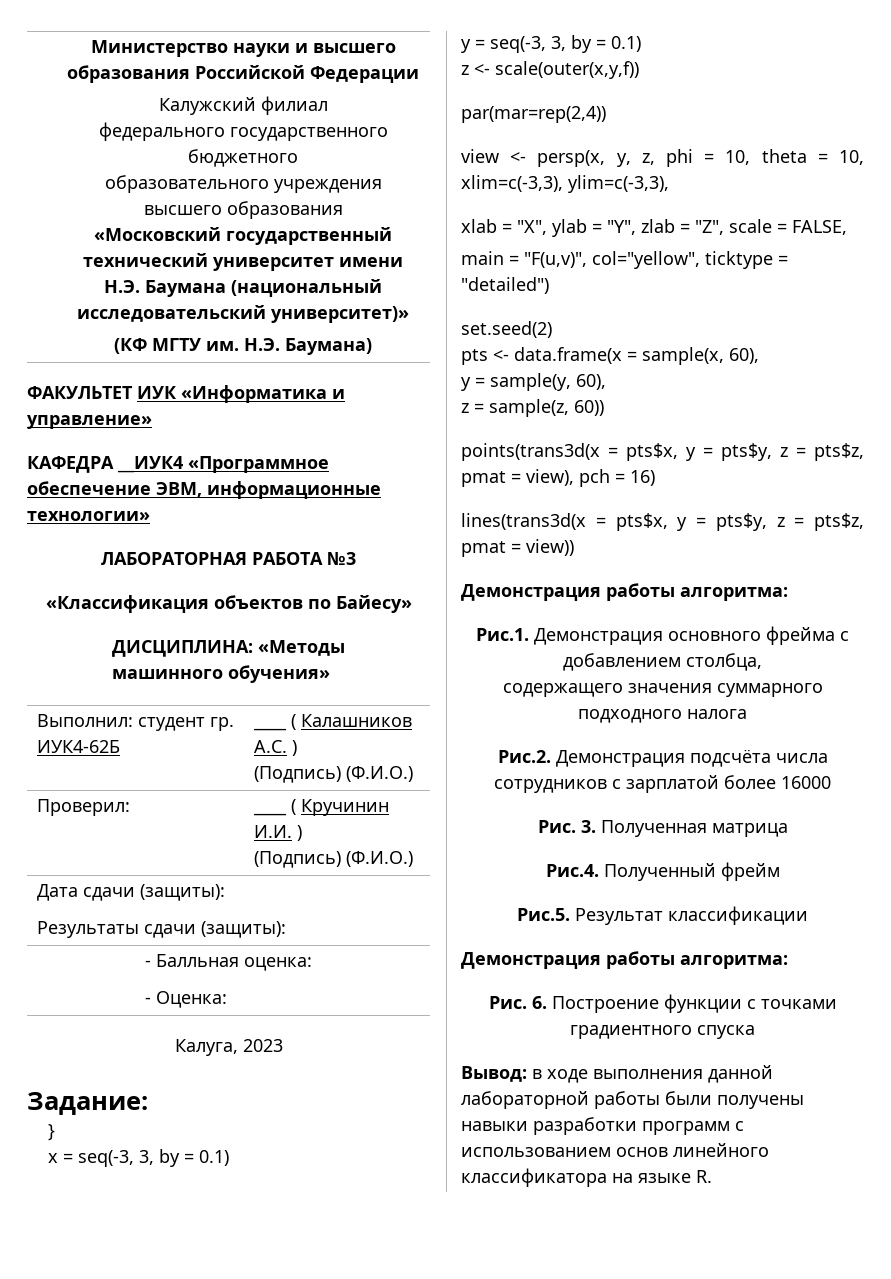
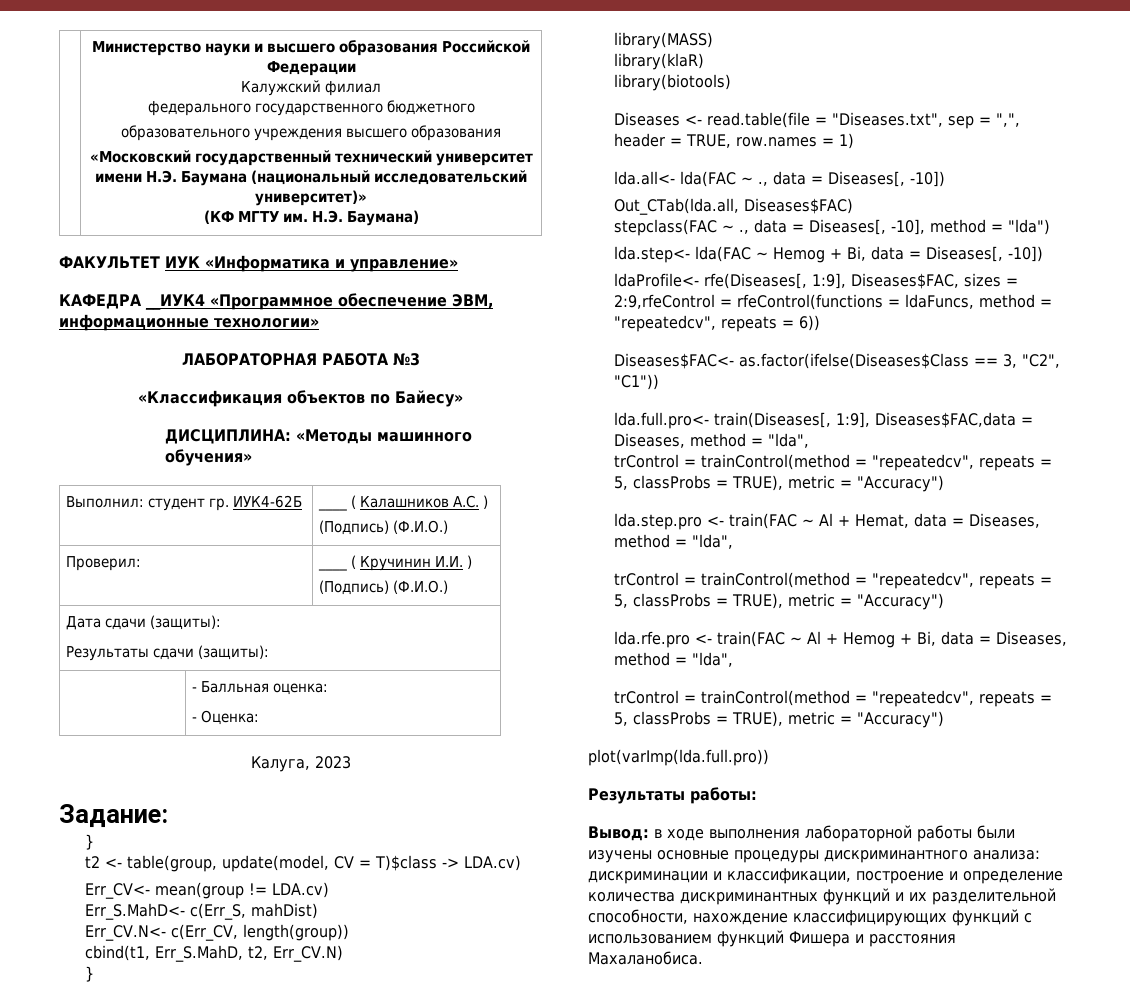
- x = seq(-3, 3, by = 0.1)
- y = seq(-3, 3, by = 0.1)
- z <- scale(outer(x,y,f))
- par(mar=rep(2,4))
- view <- persp(x, y, z, phi = 10, theta = 10, xlim=c(-3,3), ylim=c(-3,3),
- xlab = "X", ylab = "Y", zlab = "Z", scale = FALSE,
- main = "F(u,v)", col="yellow", ticktype = "detailed")
- set.seed(2)
- pts <- data.frame(x = sample(x, 60),
- y = sample(y, 60),
- z = sample(z, 60))
- points(trans3d(x = pts$x, y = pts$y, z = pts$z, pmat = view), pch = 16)
- lines(trans3d(x = pts$x, y = pts$y, z = pts$z, pmat = view))
- Демонстрация работы алгоритма:
- Рис.1. Демонстрация основного фрейма с добавлением столбца,
- содержащего значения суммарного подходного налога
- Рис.2. Демонстрация подсчёта числа сотрудников с зарплатой более 16000
- Рис. 3. Полученная матрица
- Рис.4. Полученный фрейм
- Рис.5. Результат классификации
- Демонстрация работы алгоритма:
- Рис. 6. Построение функции с точками градиентного спуска
+ t2 <- table(group, update(model, CV = T)$class -> LDA.cv)
+ Err_CV<- mean(group != LDA.cv)
+ Err_S.MahD<- c(Err_S, mahDist)
+ Err_CV.N<- c(Err_CV, length(group))
+ cbind(t1, Err_S.MahD, t2, Err_CV.N)
+ }
+ library(MASS)
+ library(klaR)
+ library(biotools)
+ Diseases <- read.table(file = "Diseases.txt", sep = ",", header = TRUE, row.names = 1)
+ lda.all<- lda(FAC ~ ., data = Diseases[, -10])
+ Out_CTab(lda.all, Diseases$FAC)
+ stepclass(FAC ~ ., data = Diseases[, -10], method = "lda")
+ lda.step<- lda(FAC ~ Hemog + Bi, data = Diseases[, -10])
+ ldaProfile<- rfe(Diseases[, 1:9], Diseases$FAC, sizes = 2:9,rfeControl = rfeControl(functions = ldaFuncs, method = "repeatedcv", repeats = 6))
+ Diseases$FAC<- as.factor(ifelse(Diseases$Class == 3, "C2", "C1"))
+ lda.full.pro<- train(Diseases[, 1:9], Diseases$FAC,data = Diseases, method = "lda",
+ trControl = trainControl(method = "repeatedcv", repeats = 5, classProbs = TRUE), metric = "Accuracy")
+ lda.step.pro <- train(FAC ~ Al + Hemat, data = Diseases, method = "lda",
+ trControl = trainControl(method = "repeatedcv", repeats = 5, classProbs = TRUE), metric = "Accuracy")
+ lda.rfe.pro <- train(FAC ~ Al + Hemog + Bi, data = Diseases, method = "lda",
+ trControl = trainControl(method = "repeatedcv", repeats = 5, classProbs = TRUE), metric = "Accuracy")
+ plot(varImp(lda.full.pro))
+ Результаты работы:
- Вывод: в ходе выполнения данной лабораторной работы были получены навыки разработки программ с использованием основ линейного классификатора на языке R.
+ Вывод: в ходе выполнения лабораторной работы были изучены основные процедуры дискриминантного анализа: дискриминации и классификации, построение и определение количества дискриминантных функций и их разделительной способности, нахождение классифицирующих функций с использованием функций Фишера и расстояния Махаланобиса.

